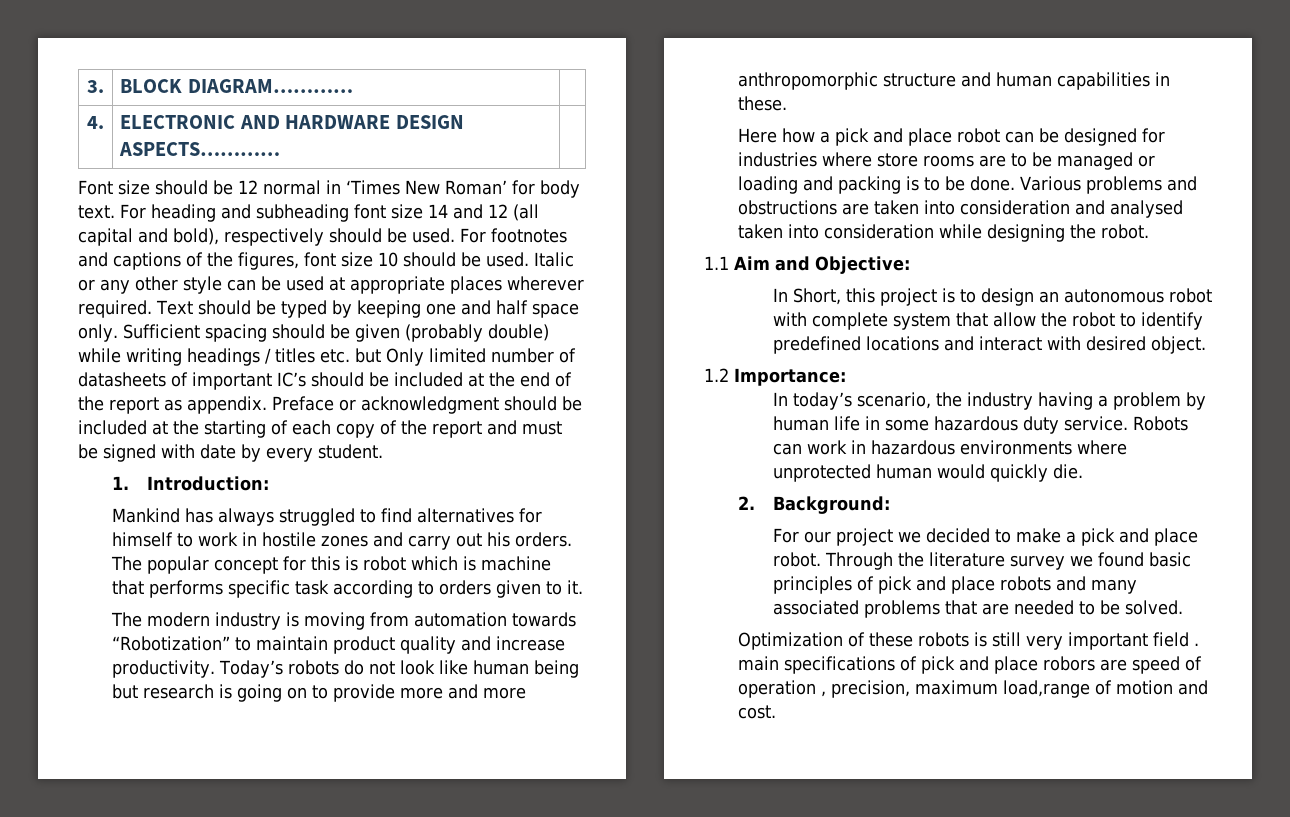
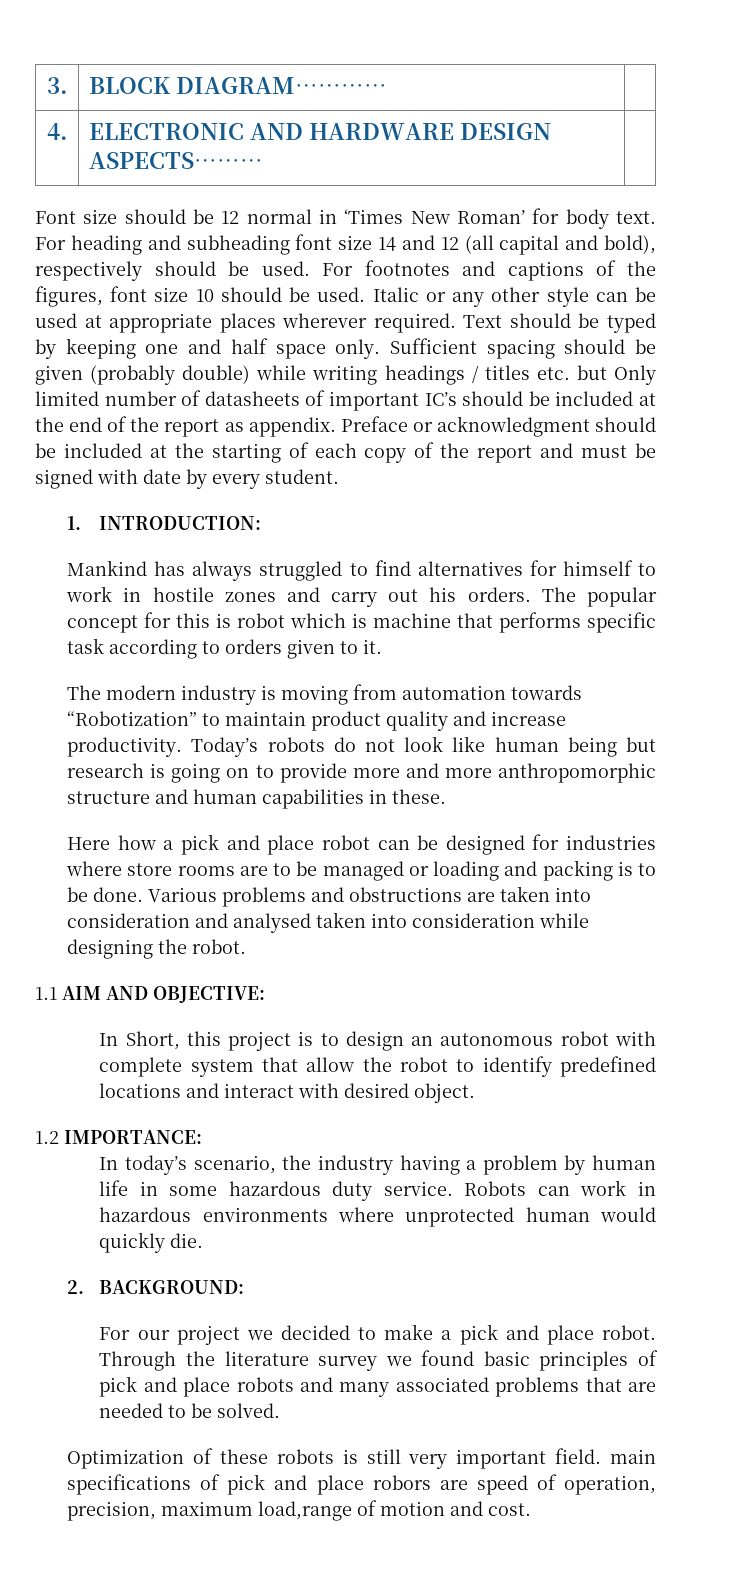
- 4. | ELECTRONIC AND HARDWARE DESIGN ASPECTS………… |
+ 4. | ELECTRONIC AND HARDWARE DESIGN ASPECTS……… |
- 1. Introduction:
+ 1. INTRODUCTION:
- 1.1 Aim and Objective:
+ 1.1 AIM AND OBJECTIVE:
- 1.2 Importance:
+ 1.2 IMPORTANCE:
- 2. Background:
+ 2. BACKGROUND:
- Optimization of these robots is still very important field . main specifications of pick and place robors are speed of operation , precision, maximum load,range of motion and cost.
+ Optimization of these robots is still very important field. main specifications of pick and place robors are speed of operation, precision, maximum load,range of motion and cost.

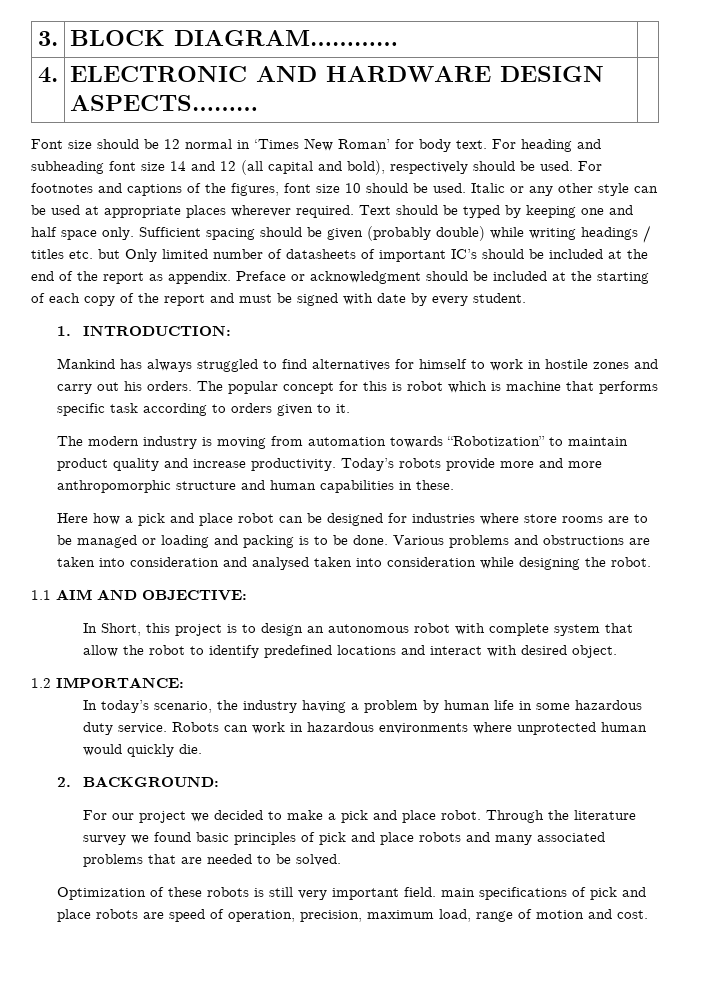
- Today’s robots do not look like human being but research is going on to provide more and more anthropomorphic structure and human capabilities in these.
+ Today’s robots provide more and more anthropomorphic structure and human capabilities in these.
- Optimization of these robots is still very important field. main specifications of pick and place robors are speed of operation, precision, maximum load,range of motion and cost.
+ Optimization of these robots is still very important field. main specifications of pick and place robots are speed of operation, precision, maximum load, range of motion and cost.

